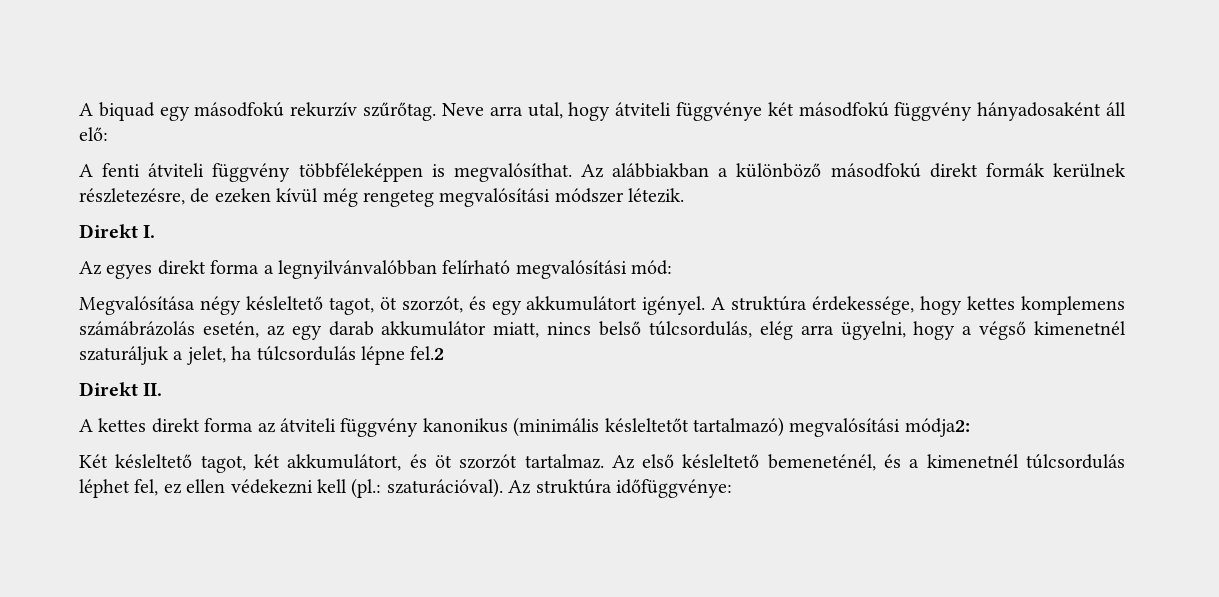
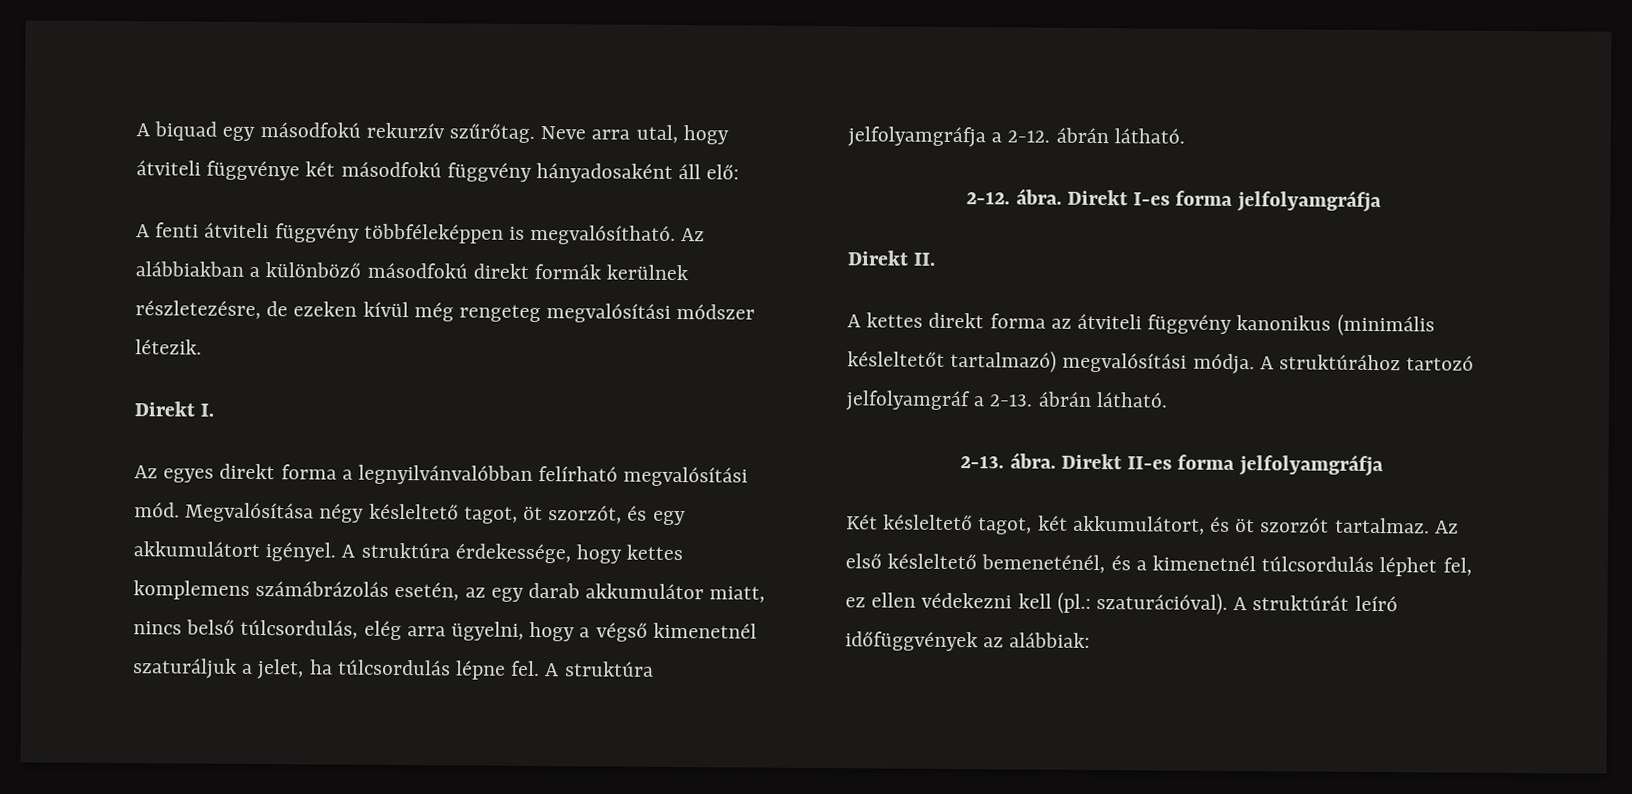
- A fenti átviteli függvény többféleképpen is megvalósíthat.
+ A fenti átviteli függvény többféleképpen is megvalósítható.
- Az egyes direkt forma a legnyilvánvalóbban felírható megvalósítási mód:
- Megvalósítása négy késleltető tagot, öt szorzót, és egy akkumulátort igényel.
+ Az egyes direkt forma a legnyilvánvalóbban felírható megvalósítási mód. Megvalósítása négy késleltető tagot, öt szorzót, és egy akkumulátort igényel.
- A struktúra érdekessége, hogy kettes komplemens számábrázolás esetén, az egy darab akkumulátor miatt, nincs belső túlcsordulás, elég arra ügyelni, hogy a végső kimenetnél szaturáljuk a jelet, ha túlcsordulás lépne fel.2
+ A struktúra érdekessége, hogy kettes komplemens számábrázolás esetén, az egy darab akkumulátor miatt, nincs belső túlcsordulás, elég arra ügyelni, hogy a végső kimenetnél szaturáljuk a jelet, ha túlcsordulás lépne fel. A struktúra jelfolyamgráfja a 2-12. ábrán látható.
+ 2-12. ábra. Direkt I-es forma jelfolyamgráfja
- A kettes direkt forma az átviteli függvény kanonikus (minimális késleltetőt tartalmazó) megvalósítási módja2:
+ A kettes direkt forma az átviteli függvény kanonikus (minimális késleltetőt tartalmazó) megvalósítási módja. A struktúrához tartozó jelfolyamgráf a 2-13. ábrán látható.
+ 2-13. ábra. Direkt II-es forma jelfolyamgráfja
- Az struktúra időfüggvénye:
+ A struktúrát leíró időfüggvények az alábbiak:

